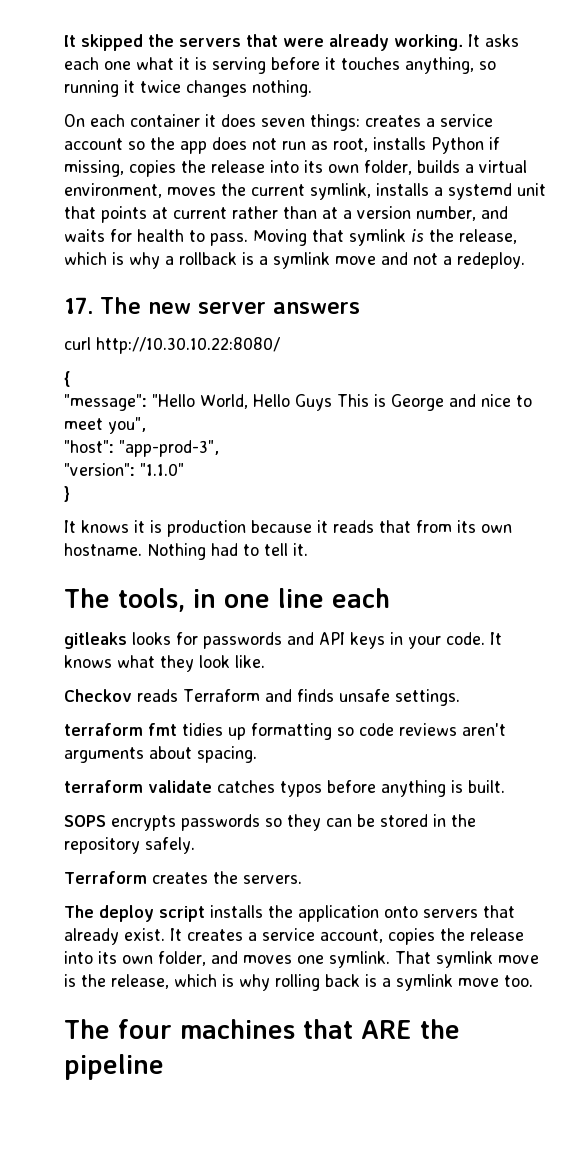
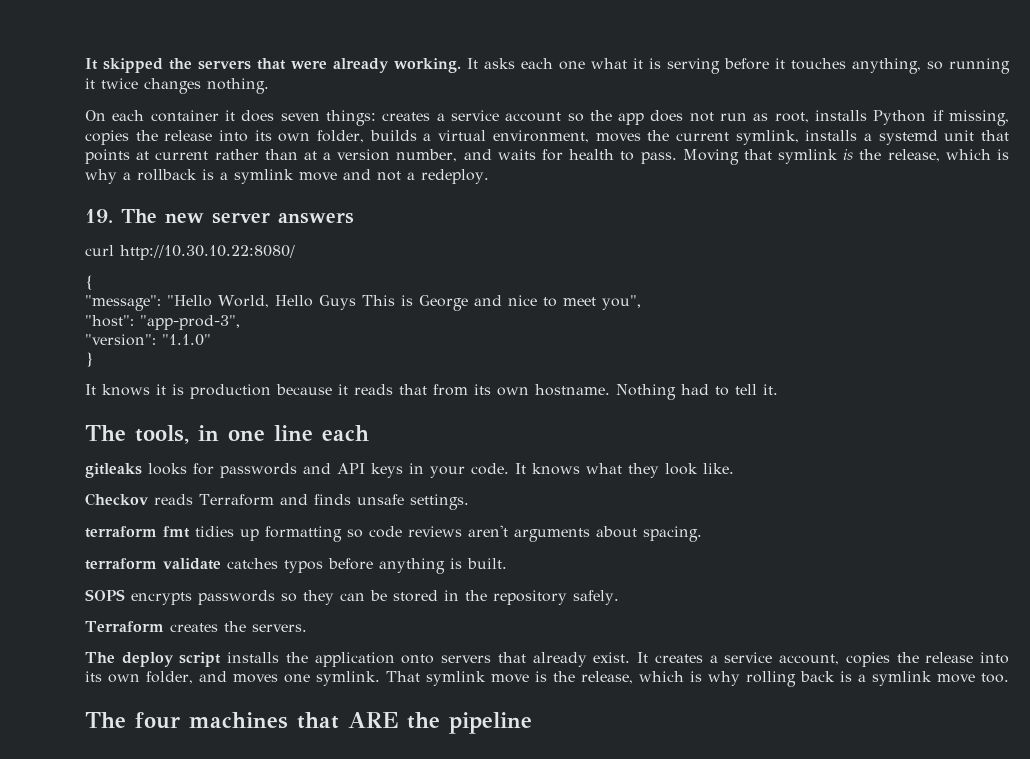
- 17. The new server answers
+ 19. The new server answers

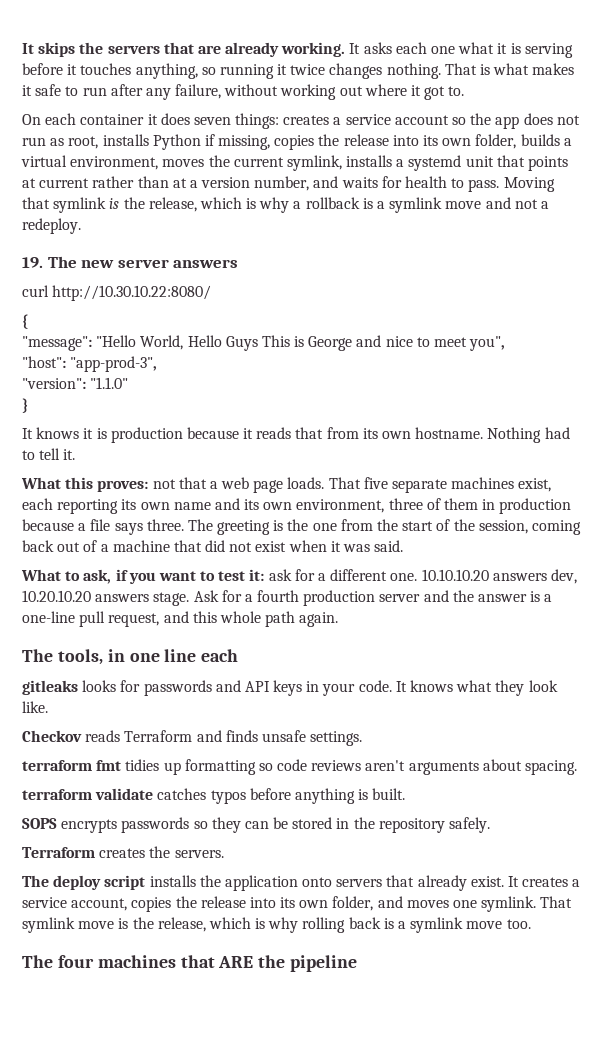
- It skipped the servers that were already working.
+ It skips the servers that are already working.
+ That is what makes it safe to run after any failure, without working out where it got to.
+ What this proves: not that a web page loads. That five separate machines exist, each reporting its own name and its own environment, three of them in production because a file says three. The greeting is the one from the start of the session, coming back out of a machine that did not exist when it was said.
+ What to ask, if you want to test it: ask for a different one. 10.10.10.20 answers dev, 10.20.10.20 answers stage. Ask for a fourth production server and the answer is a one-line pull request, and this whole path again.

